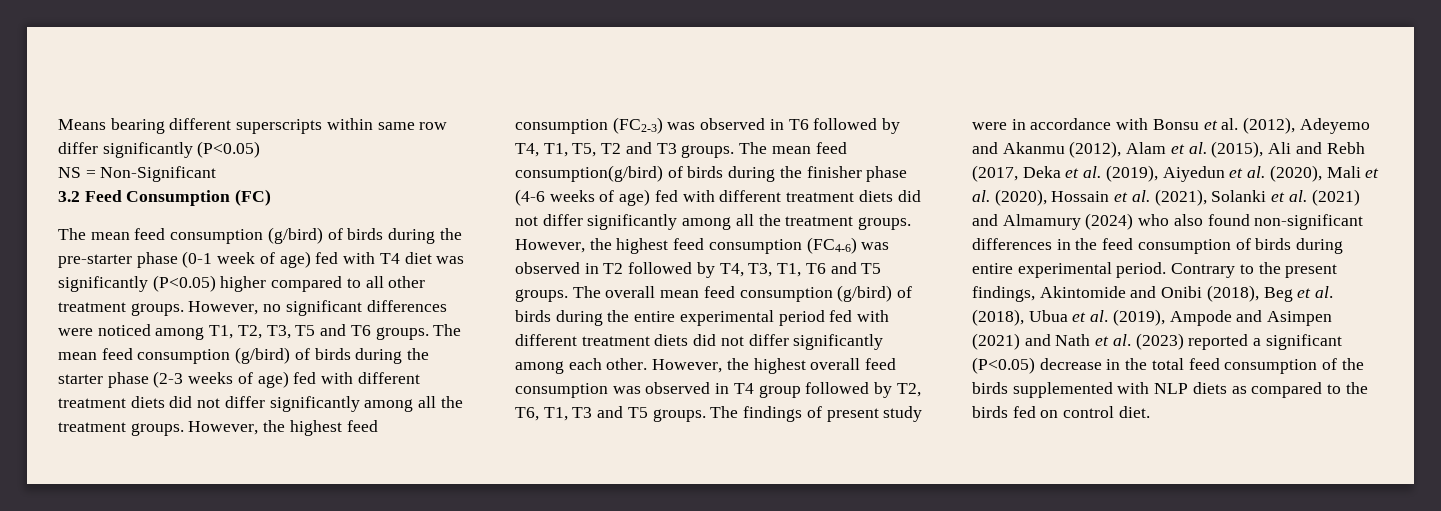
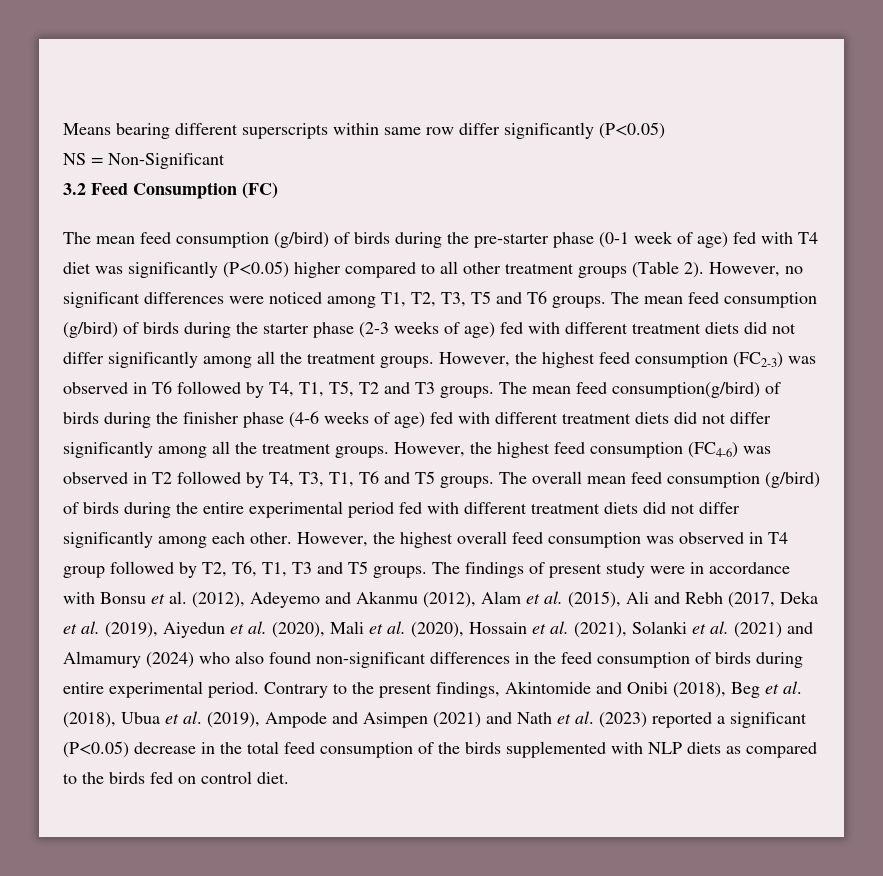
- The mean feed consumption (g/bird) of birds during the pre-starter phase (0-1 week of age) fed with T4 diet was significantly (P<0.05) higher compared to all other treatment groups.
+ The mean feed consumption (g/bird) of birds during the pre-starter phase (0-1 week of age) fed with T4 diet was significantly (P<0.05) higher compared to all other treatment groups (Table 2).

